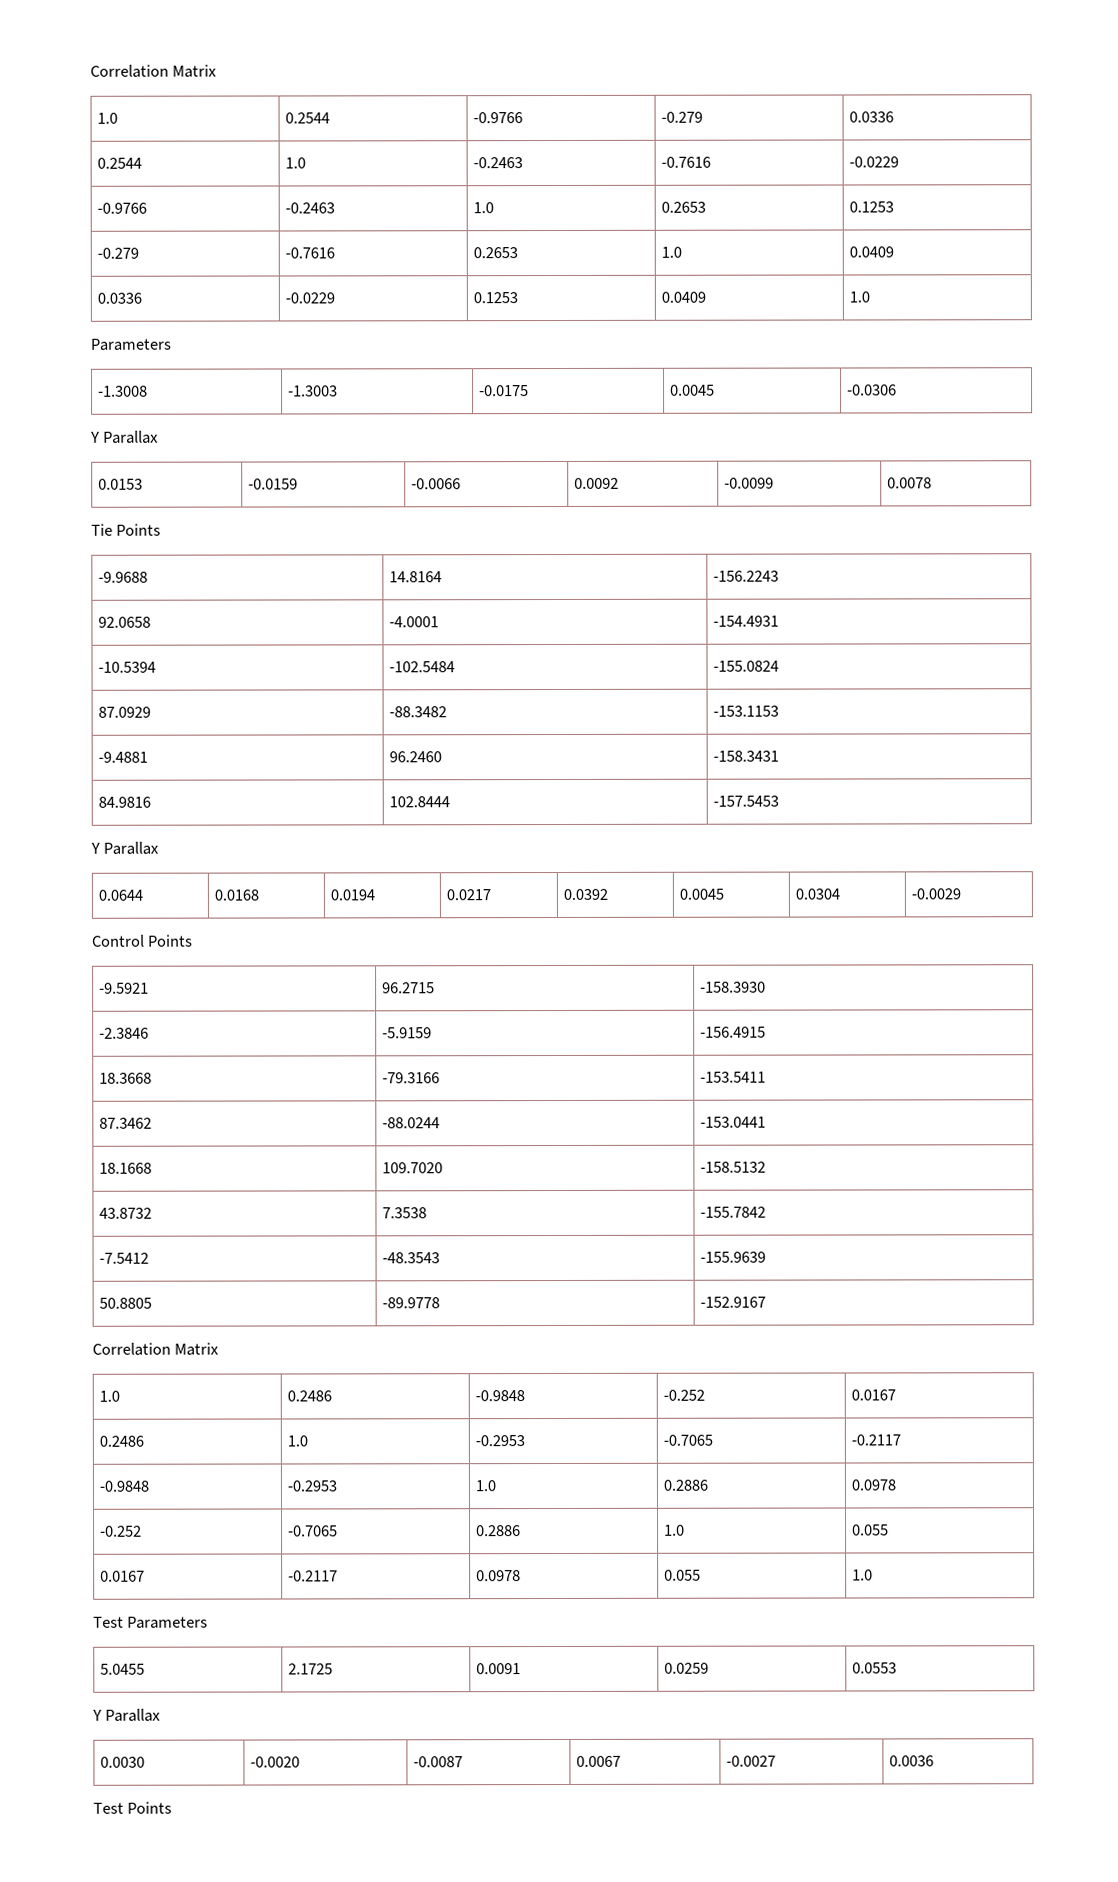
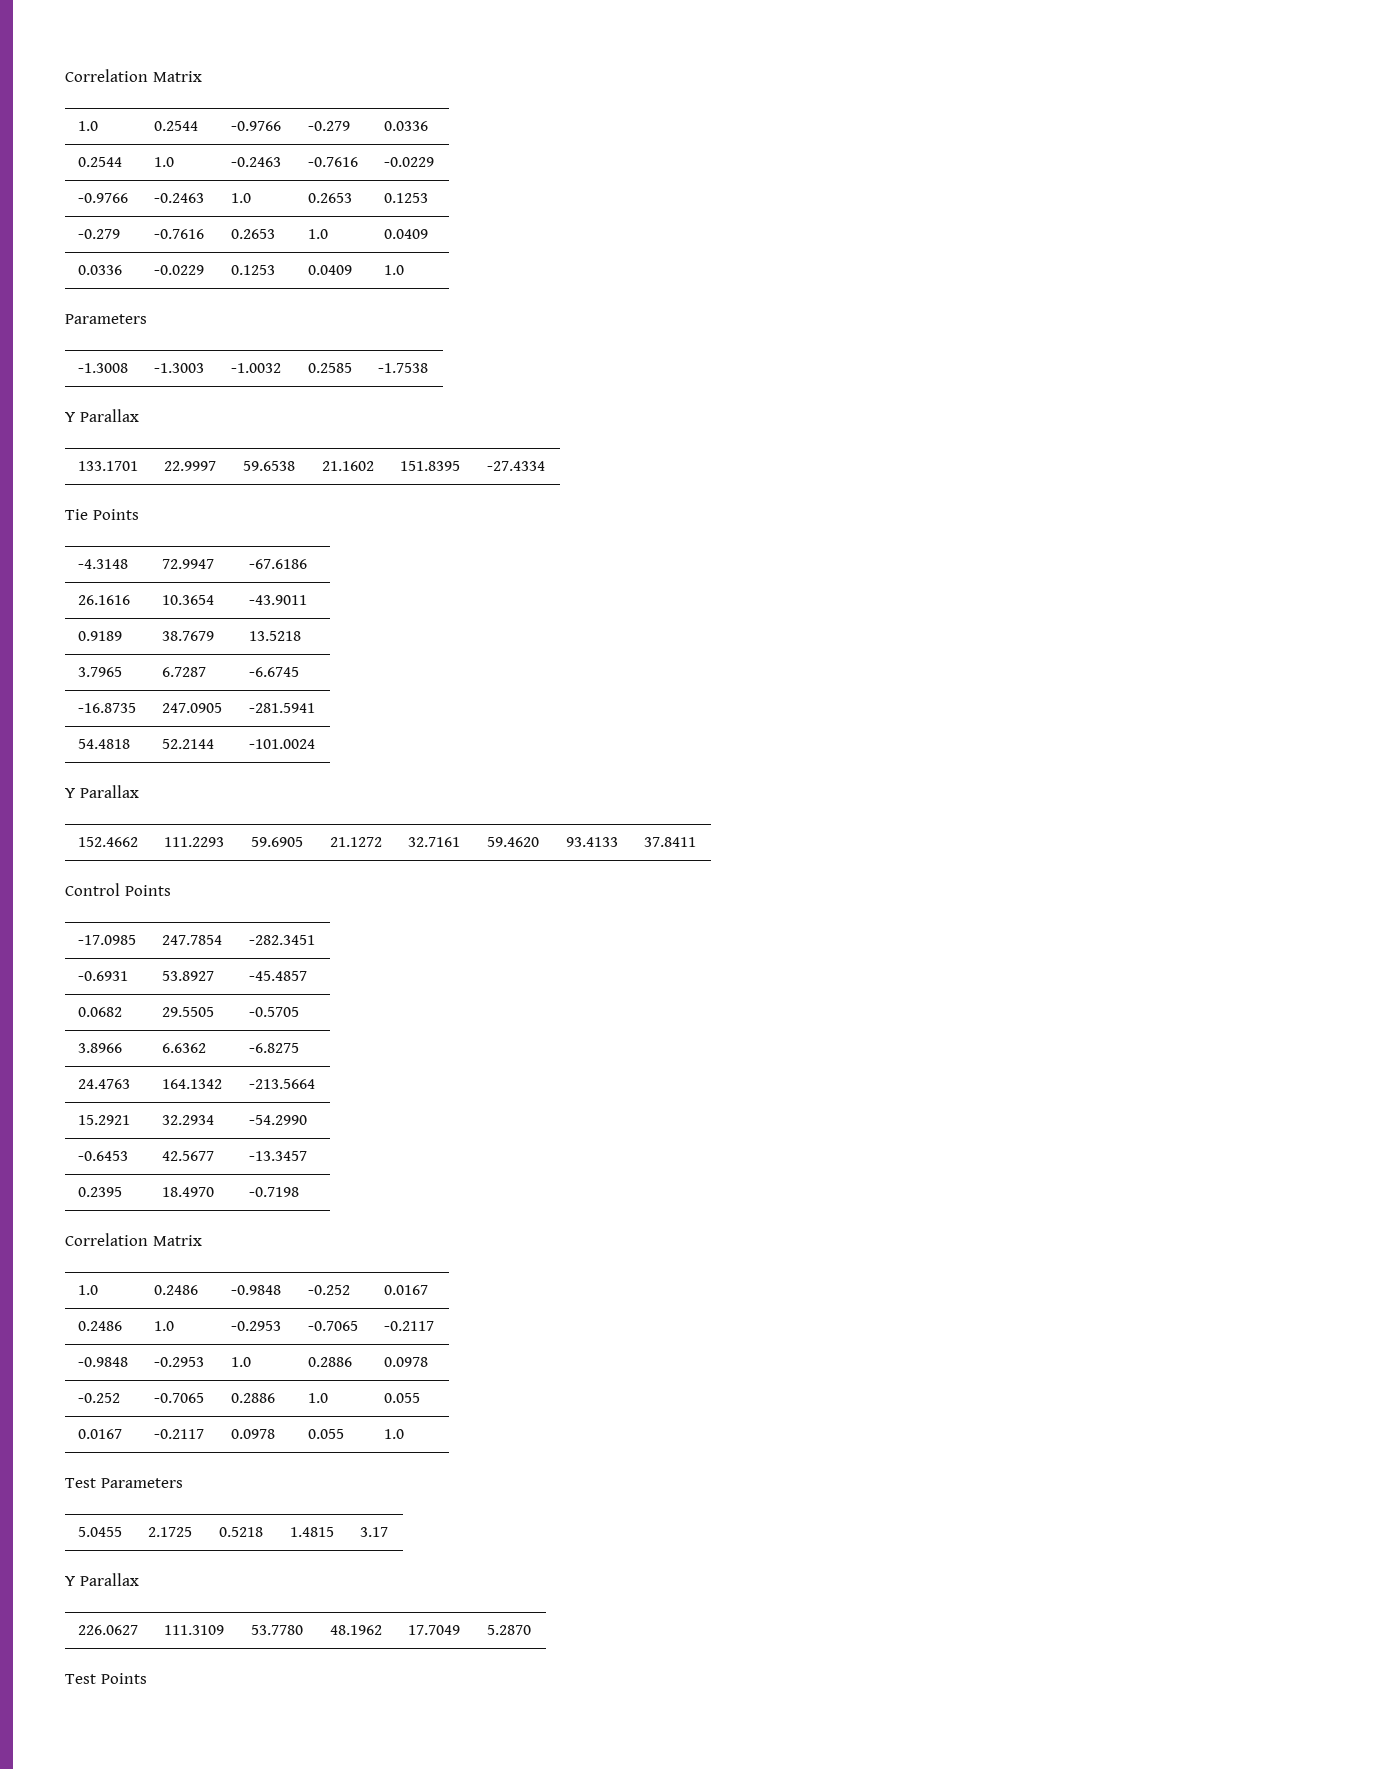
- -1.3008 | -1.3003 | -0.0175 | 0.0045 | -0.0306
+ -1.3008 | -1.3003 | -1.0032 | 0.2585 | -1.7538
  Y Parallax
- 0.0153 | -0.0159 | -0.0066 | 0.0092 | -0.0099 | 0.0078
+ 133.1701 | 22.9997 | 59.6538 | 21.1602 | 151.8395 | -27.4334
  Tie Points
- -9.9688 | 14.8164 | -156.2243
- 92.0658 | -4.0001 | -154.4931
- -10.5394 | -102.5484 | -155.0824
- 87.0929 | -88.3482 | -153.1153
- -9.4881 | 96.2460 | -158.3431
- 84.9816 | 102.8444 | -157.5453
+ -4.3148 | 72.9947 | -67.6186
+ 26.1616 | 10.3654 | -43.9011
+ 0.9189 | 38.7679 | 13.5218
+ 3.7965 | 6.7287 | -6.6745
+ -16.8735 | 247.0905 | -281.5941
+ 54.4818 | 52.2144 | -101.0024
  Y Parallax
- 0.0644 | 0.0168 | 0.0194 | 0.0217 | 0.0392 | 0.0045 | 0.0304 | -0.0029
+ 152.4662 | 111.2293 | 59.6905 | 21.1272 | 32.7161 | 59.4620 | 93.4133 | 37.8411
  Control Points
- -9.5921 | 96.2715 | -158.3930
- -2.3846 | -5.9159 | -156.4915
- 18.3668 | -79.3166 | -153.5411
- 87.3462 | -88.0244 | -153.0441
- 18.1668 | 109.7020 | -158.5132
- 43.8732 | 7.3538 | -155.7842
- -7.5412 | -48.3543 | -155.9639
- 50.8805 | -89.9778 | -152.9167
+ -17.0985 | 247.7854 | -282.3451
+ -0.6931 | 53.8927 | -45.4857
+ 0.0682 | 29.5505 | -0.5705
+ 3.8966 | 6.6362 | -6.8275
+ 24.4763 | 164.1342 | -213.5664
+ 15.2921 | 32.2934 | -54.2990
+ -0.6453 | 42.5677 | -13.3457
+ 0.2395 | 18.4970 | -0.7198
- 5.0455 | 2.1725 | 0.0091 | 0.0259 | 0.0553
+ 5.0455 | 2.1725 | 0.5218 | 1.4815 | 3.17
  Y Parallax
- 0.0030 | -0.0020 | -0.0087 | 0.0067 | -0.0027 | 0.0036
+ 226.0627 | 111.3109 | 53.7780 | 48.1962 | 17.7049 | 5.2870

